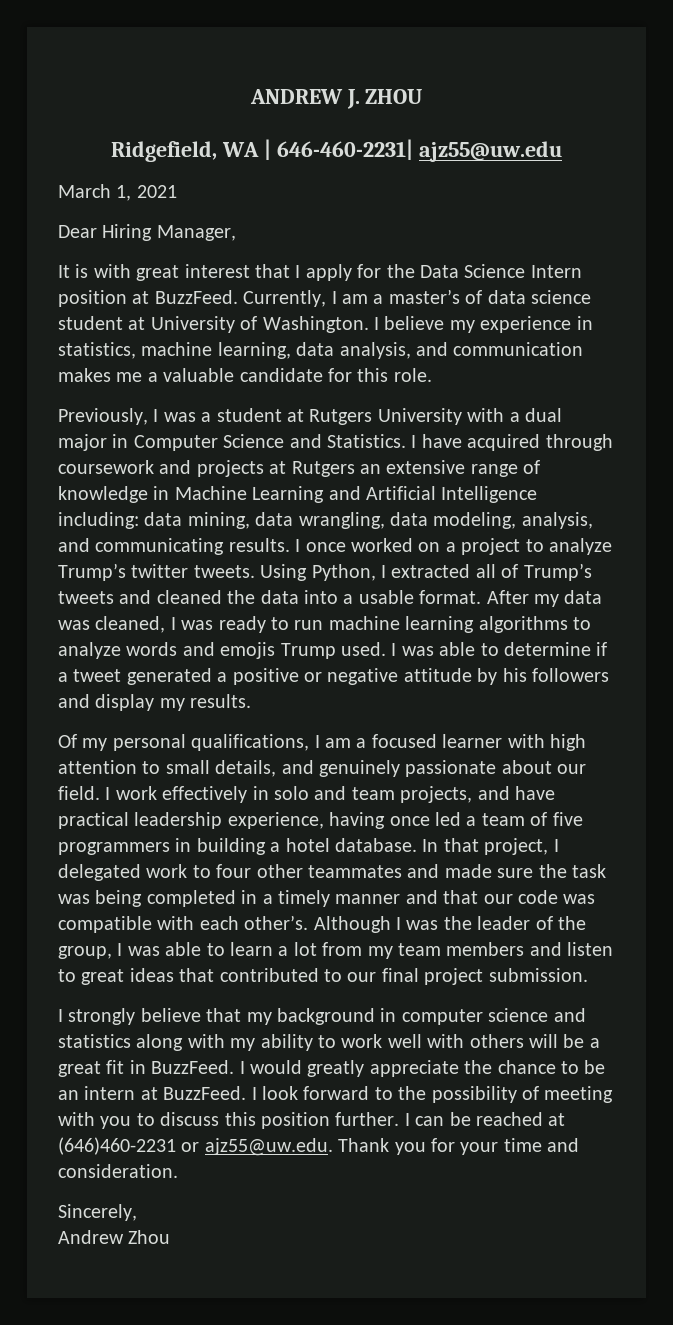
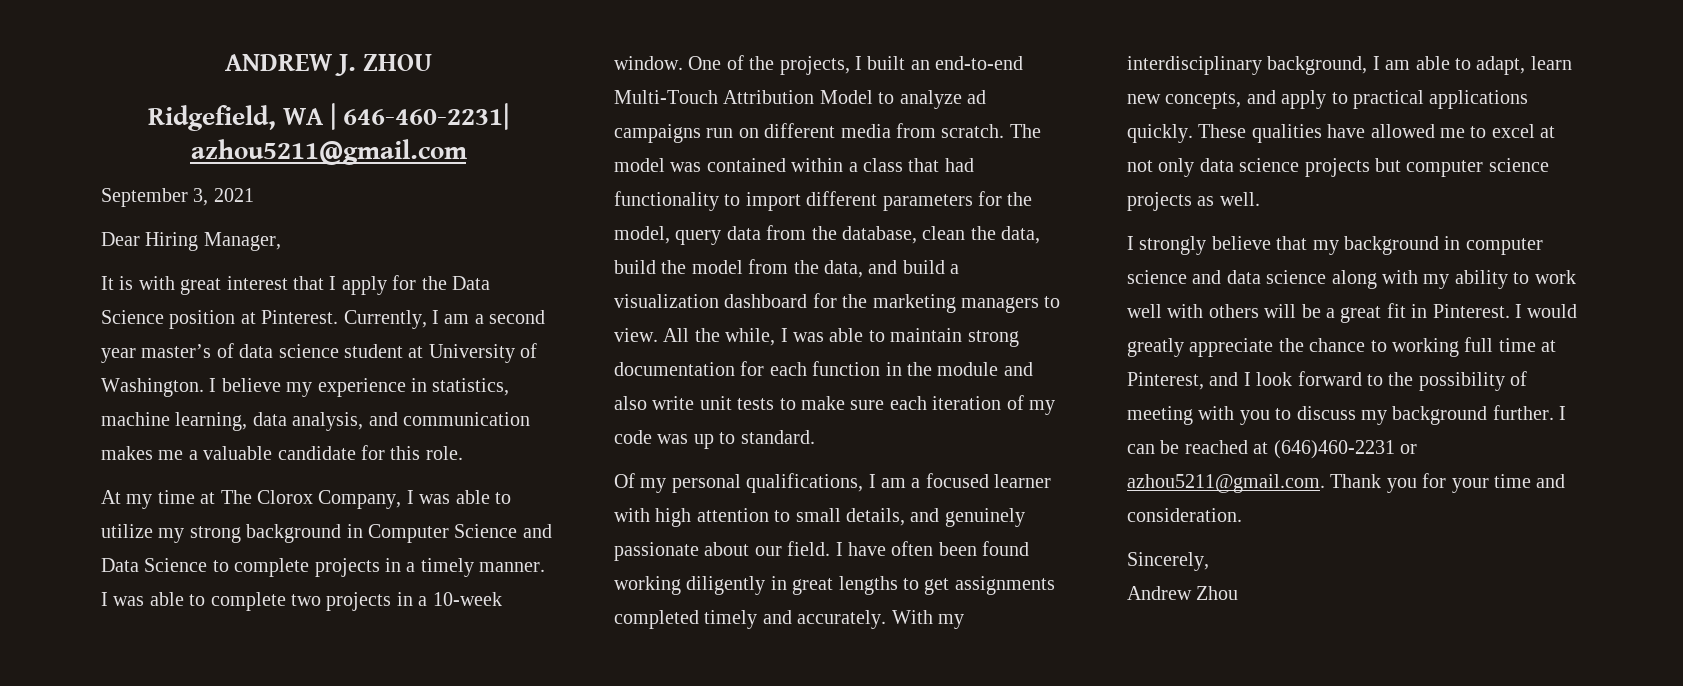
- Ridgefield, WA | 646-460-2231| ajz55@uw.edu
- March 1, 2021
+ Ridgefield, WA | 646-460-2231| azhou5211@gmail.com
+ September 3, 2021
- It is with great interest that I apply for the Data Science Intern position at BuzzFeed.
+ It is with great interest that I apply for the Data Science position at Pinterest.
- Currently, I am a master’s of data science student at University of Washington.
+ Currently, I am a second year master’s of data science student at University of Washington.
- Previously, I was a student at Rutgers University with a dual major in Computer Science and Statistics. I have acquired through coursework and projects at Rutgers an extensive range of knowledge in Machine Learning and Artificial Intelligence including: data mining, data wrangling, data modeling, analysis, and communicating results. I once worked on a project to analyze Trump’s twitter tweets. Using Python, I extracted all of Trump’s tweets and cleaned the data into a usable format. After my data was cleaned, I was ready to run machine learning algorithms to analyze words and emojis Trump used. I was able to determine if a tweet generated a positive or negative attitude by his followers and display my results.
+ At my time at The Clorox Company, I was able to utilize my strong background in Computer Science and Data Science to complete projects in a timely manner. I was able to complete two projects in a 10-week window. One of the projects, I built an end-to-end Multi-Touch Attribution Model to analyze ad campaigns run on different media from scratch. The model was contained within a class that had functionality to import different parameters for the model, query data from the database, clean the data, build the model from the data, and build a visualization dashboard for the marketing managers to view. All the while, I was able to maintain strong documentation for each function in the module and also write unit tests to make sure each iteration of my code was up to standard.
- I work effectively in solo and team projects, and have practical leadership experience, having once led a team of five programmers in building a hotel database. In that project, I delegated work to four other teammates and made sure the task was being completed in a timely manner and that our code was compatible with each other’s. Although I was the leader of the group, I was able to learn a lot from my team members and listen to great ideas that contributed to our final project submission.
+ I have often been found working diligently in great lengths to get assignments completed timely and accurately. With my interdisciplinary background, I am able to adapt, learn new concepts, and apply to practical applications quickly. These qualities have allowed me to excel at not only data science projects but computer science projects as well.
- I strongly believe that my background in computer science and statistics along with my ability to work well with others will be a great fit in BuzzFeed.
+ I strongly believe that my background in computer science and data science along with my ability to work well with others will be a great fit in Pinterest.
- I would greatly appreciate the chance to be an intern at BuzzFeed. I look forward to the possibility of meeting with you to discuss this position further.
+ I would greatly appreciate the chance to working full time at Pinterest, and I look forward to the possibility of meeting with you to discuss my background further.
- I can be reached at (646)460-2231 or ajz55@uw.edu. Thank you for your time and consideration.
+ I can be reached at (646)460-2231 or azhou5211@gmail.com. Thank you for your time and consideration.

